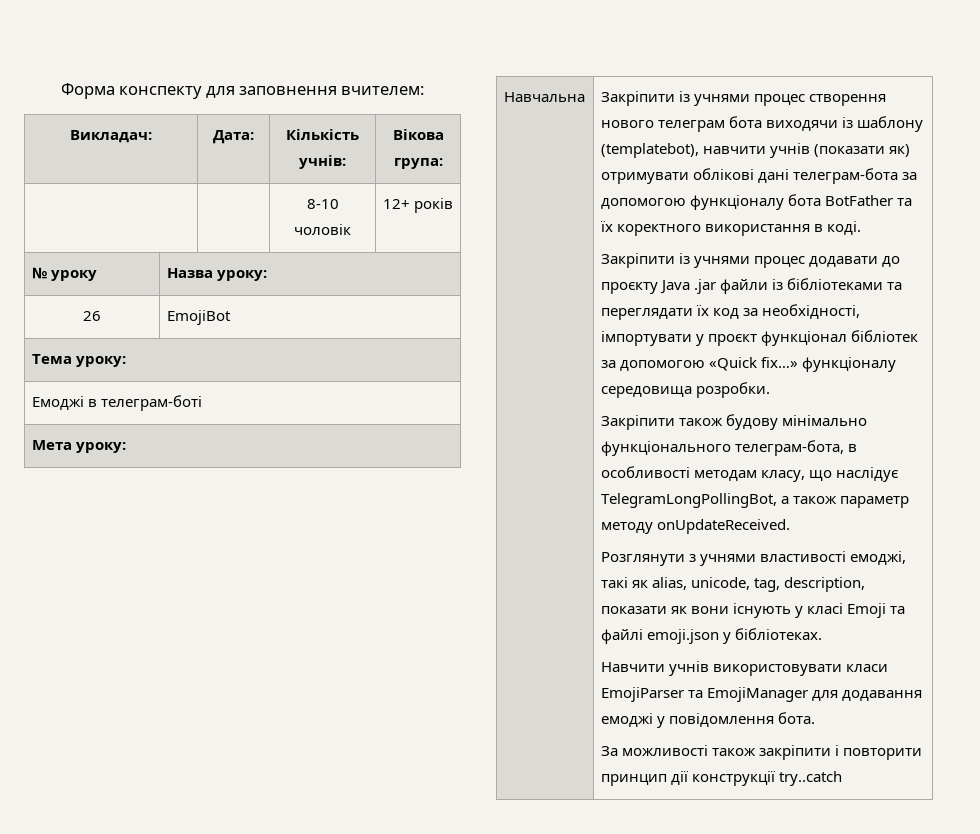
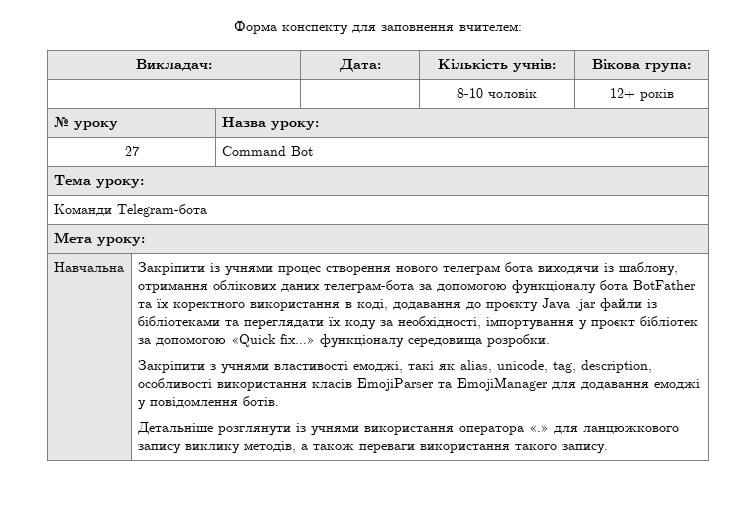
- 26 | EmojiBot
+ 27 | Command Bot
- Емоджі в телеграм-боті
+ Команди Telegram-бота
- Закріпити із учнями процес створення нового телеграм бота виходячи із шаблону (templatebot), навчити учнів (показати як) отримувати облікові дані телеграм-бота за допомогою функціоналу бота BotFather та їх коректного використання в коді.
- Закріпити із учнями процес додавати до проєкту Java .jar файли із бібліотеками та переглядати їх код за необхідності, імпортувати у проєкт функціонал бібліотек за допомогою «Quick fix…» функціоналу середовища розробки.
+ Закріпити із учнями процес створення нового телеграм бота виходячи із шаблону, отримання облікових даних телеграм-бота за допомогою функціоналу бота BotFather та їх коректного використання в коді, додавання до проєкту Java .jar файли із бібліотеками та переглядати їх коду за необхідності, імпортування у проєкт бібліотек за допомогою «Quick fix…» функціоналу середовища розробки.
- Закріпити також будову мінімально функціонального телеграм-бота, в особливості методам класу, що наслідує TelegramLongPollingBot, а також параметр методу onUpdateReceived.
- Розглянути з учнями властивості емоджі, такі як alias, unicode, tag, description, показати як вони існують у класі Emoji та файлі emoji.json у бібліотеках.
- Навчити учнів використовувати класи EmojiParser та EmojiManager для додавання емоджі у повідомлення бота.
- За можливості також закріпити і повторити принцип дії конструкції try..catch
+ Закріпити з учнями властивості емоджі, такі як alias, unicode, tag, description, особливості використання класів EmojiParser та EmojiManager для додавання емоджі у повідомлення ботів.
+ Детальніше розглянути із учнями використання оператора «.» для ланцюжкового запису виклику методів, а також переваги використання такого запису.

